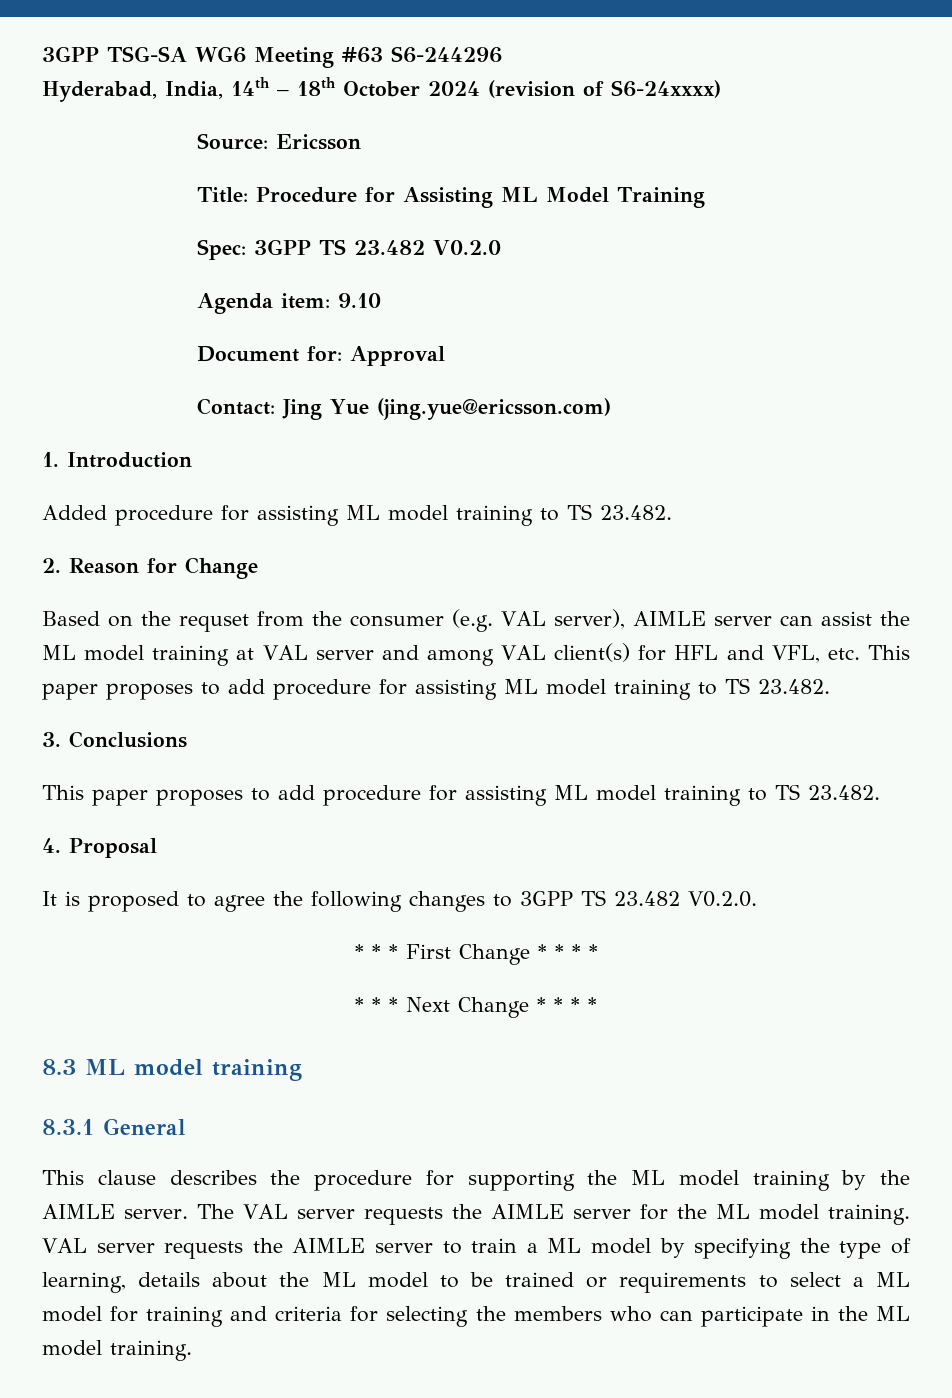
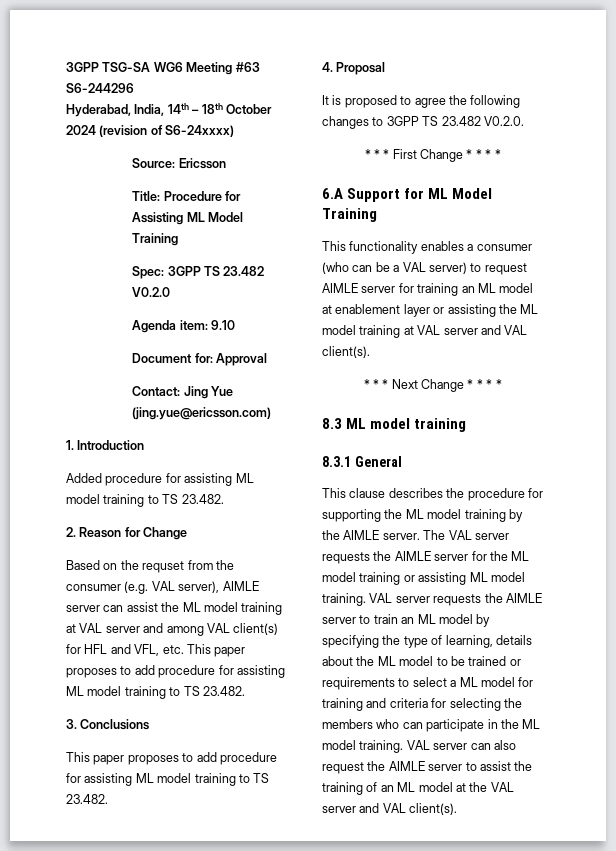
+ 6.A Support for ML Model Training
+ This functionality enables a consumer (who can be a VAL server) to request AIMLE server for training an ML model at enablement layer or assisting the ML model training at VAL server and VAL client(s).
- The VAL server requests the AIMLE server for the ML model training.
+ The VAL server requests the AIMLE server for the ML model training or assisting ML model training.
- VAL server requests the AIMLE server to train a ML model by specifying the type of learning, details about the ML model to be trained or requirements to select a ML model for training and criteria for selecting the members who can participate in the ML model training.
+ VAL server requests the AIMLE server to train an ML model by specifying the type of learning, details about the ML model to be trained or requirements to select a ML model for training and criteria for selecting the members who can participate in the ML model training.
+ VAL server can also request the AIMLE server to assist the training of an ML model at the VAL server and VAL client(s).

